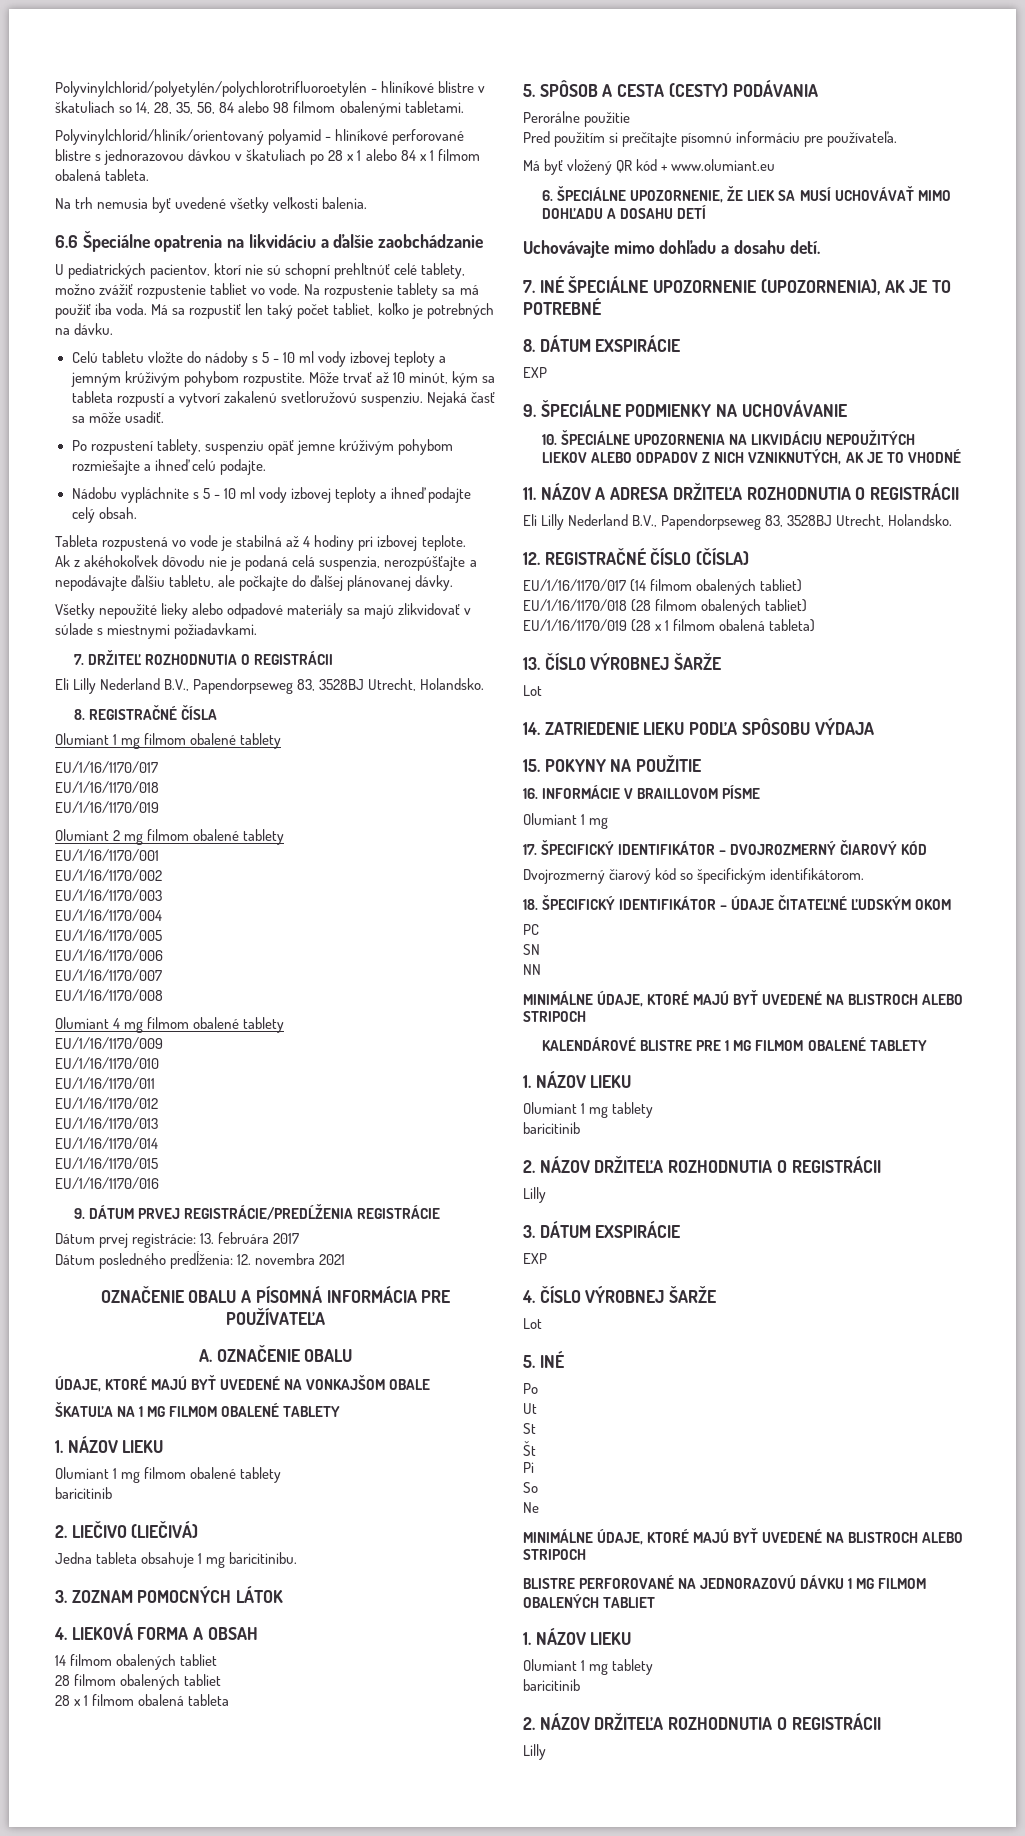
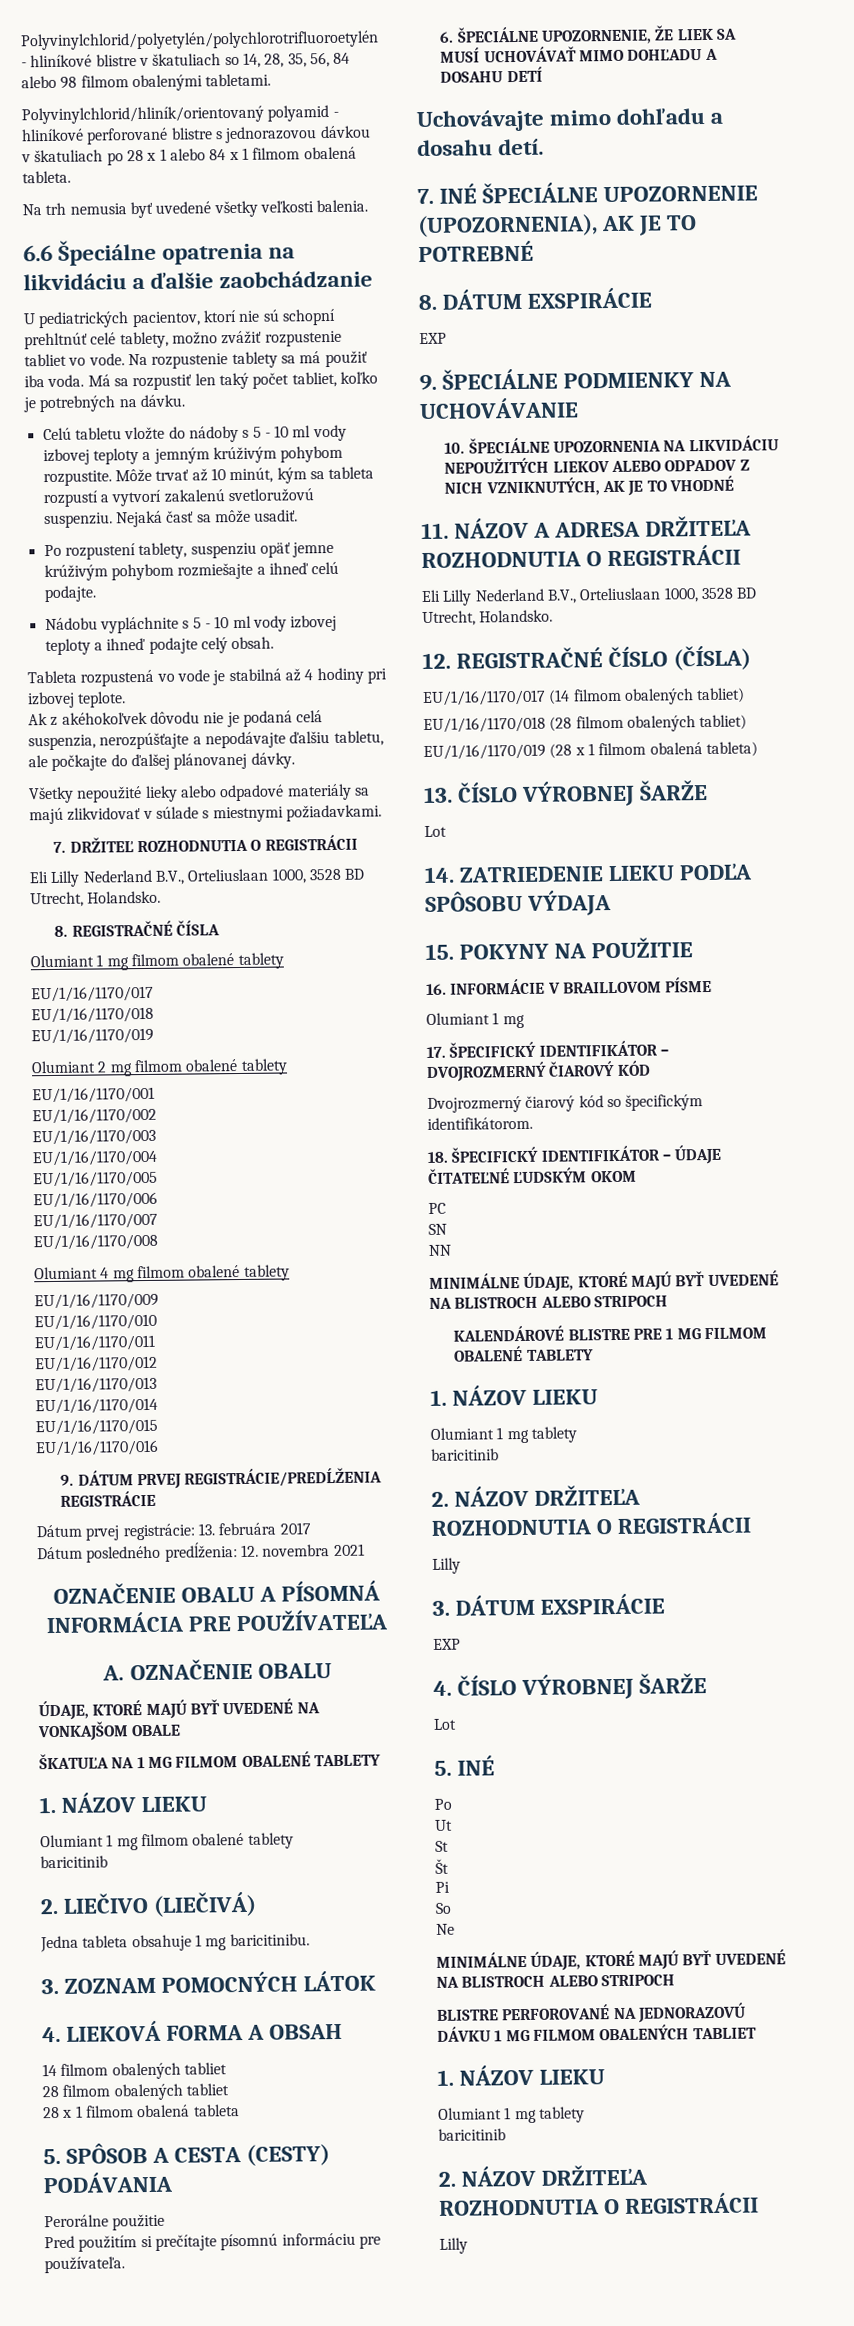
  7. DRŽITEĽ ROZHODNUTIA O REGISTRÁCII
- Eli Lilly Nederland B.V., Papendorpseweg 83, 3528BJ Utrecht, Holandsko.
+ Eli Lilly Nederland B.V., Orteliuslaan 1000, 3528 BD Utrecht, Holandsko.
- Má byť vložený QR kód + www.olumiant.eu
  11. NÁZOV A ADRESA DRŽITEĽA ROZHODNUTIA O REGISTRÁCII
- Eli Lilly Nederland B.V., Papendorpseweg 83, 3528BJ Utrecht, Holandsko.
+ Eli Lilly Nederland B.V., Orteliuslaan 1000, 3528 BD Utrecht, Holandsko.

